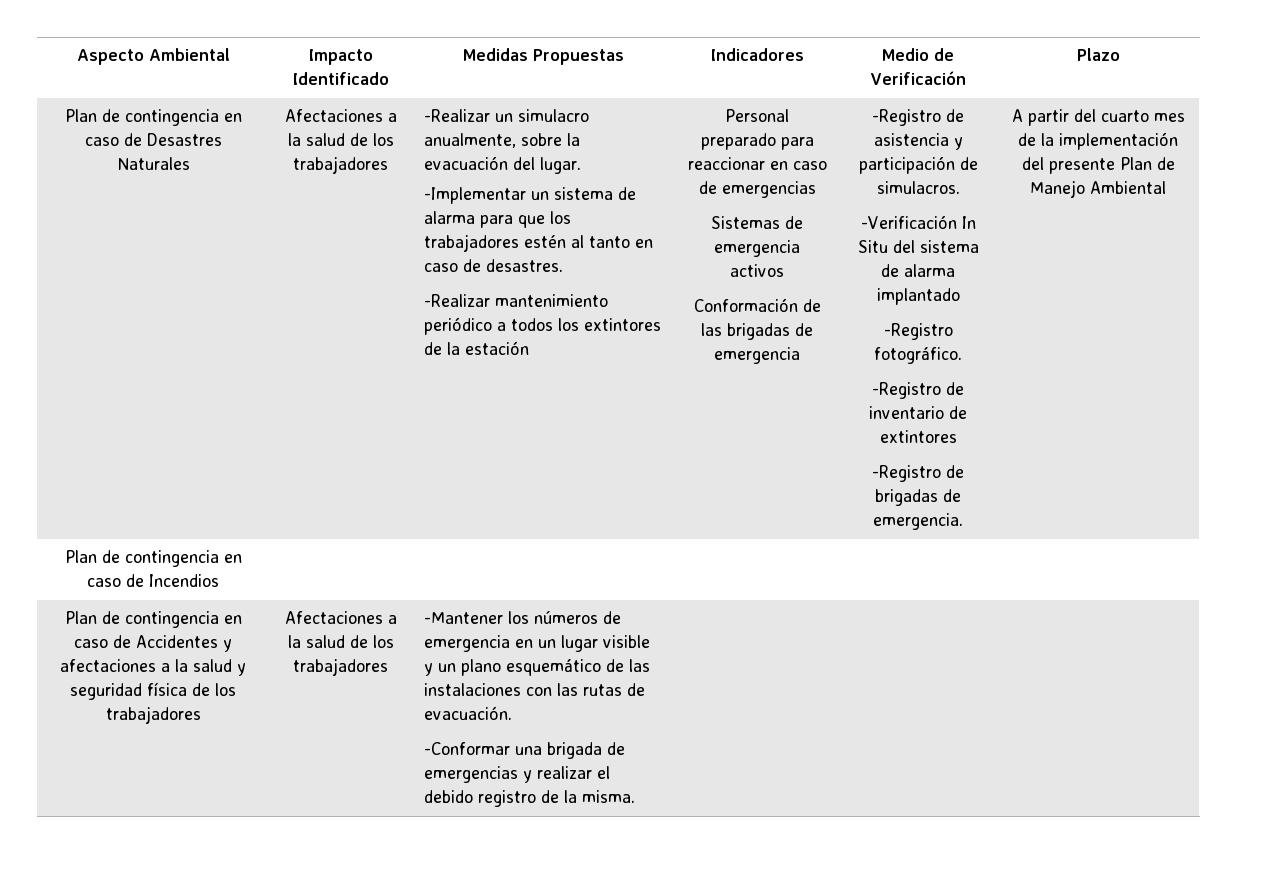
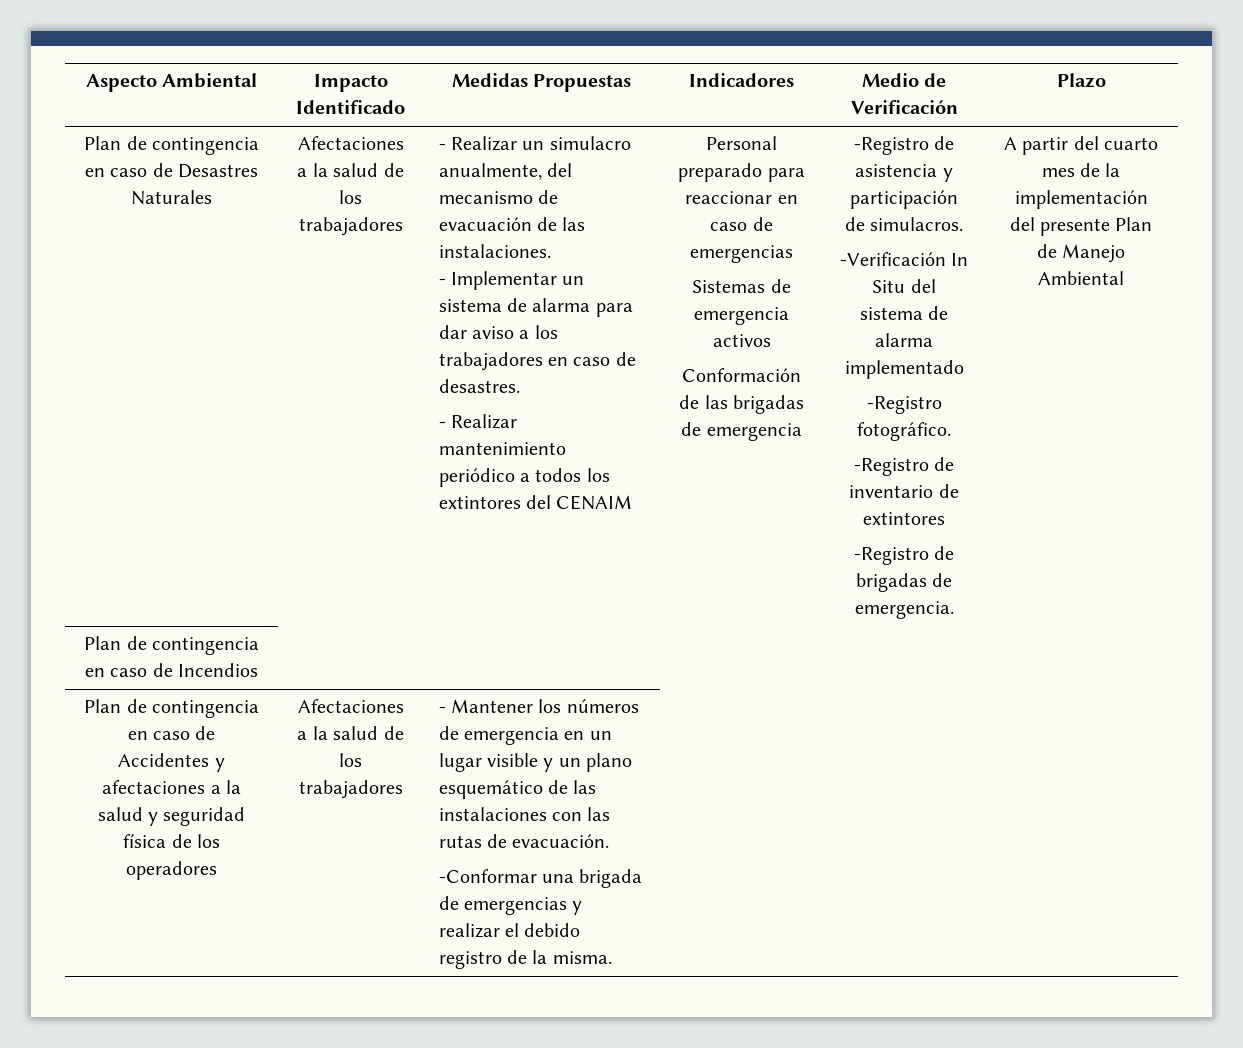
- -Realizar un simulacro anualmente, sobre la evacuación del lugar.
- -Implementar un sistema de alarma para que los trabajadores estén al tanto en caso de desastres.
+ - Realizar un simulacro anualmente, del mecanismo de evacuación de las instalaciones.
+ - Implementar un sistema de alarma para dar aviso a los trabajadores en caso de desastres.
- -Realizar mantenimiento periódico a todos los extintores de la estación
+ - Realizar mantenimiento periódico a todos los extintores del CENAIM
- -Verificación In Situ del sistema de alarma implantado
+ -Verificación In Situ del sistema de alarma implementado
- Plan de contingencia en caso de Accidentes y afectaciones a la salud y seguridad física de los trabajadores | Afectaciones a la salud de los trabajadores | -Mantener los números de emergencia en un lugar visible y un plano esquemático de las instalaciones con las rutas de evacuación.
+ Plan de contingencia en caso de Accidentes y afectaciones a la salud y seguridad física de los operadores | Afectaciones a la salud de los trabajadores | - Mantener los números de emergencia en un lugar visible y un plano esquemático de las instalaciones con las rutas de evacuación.

